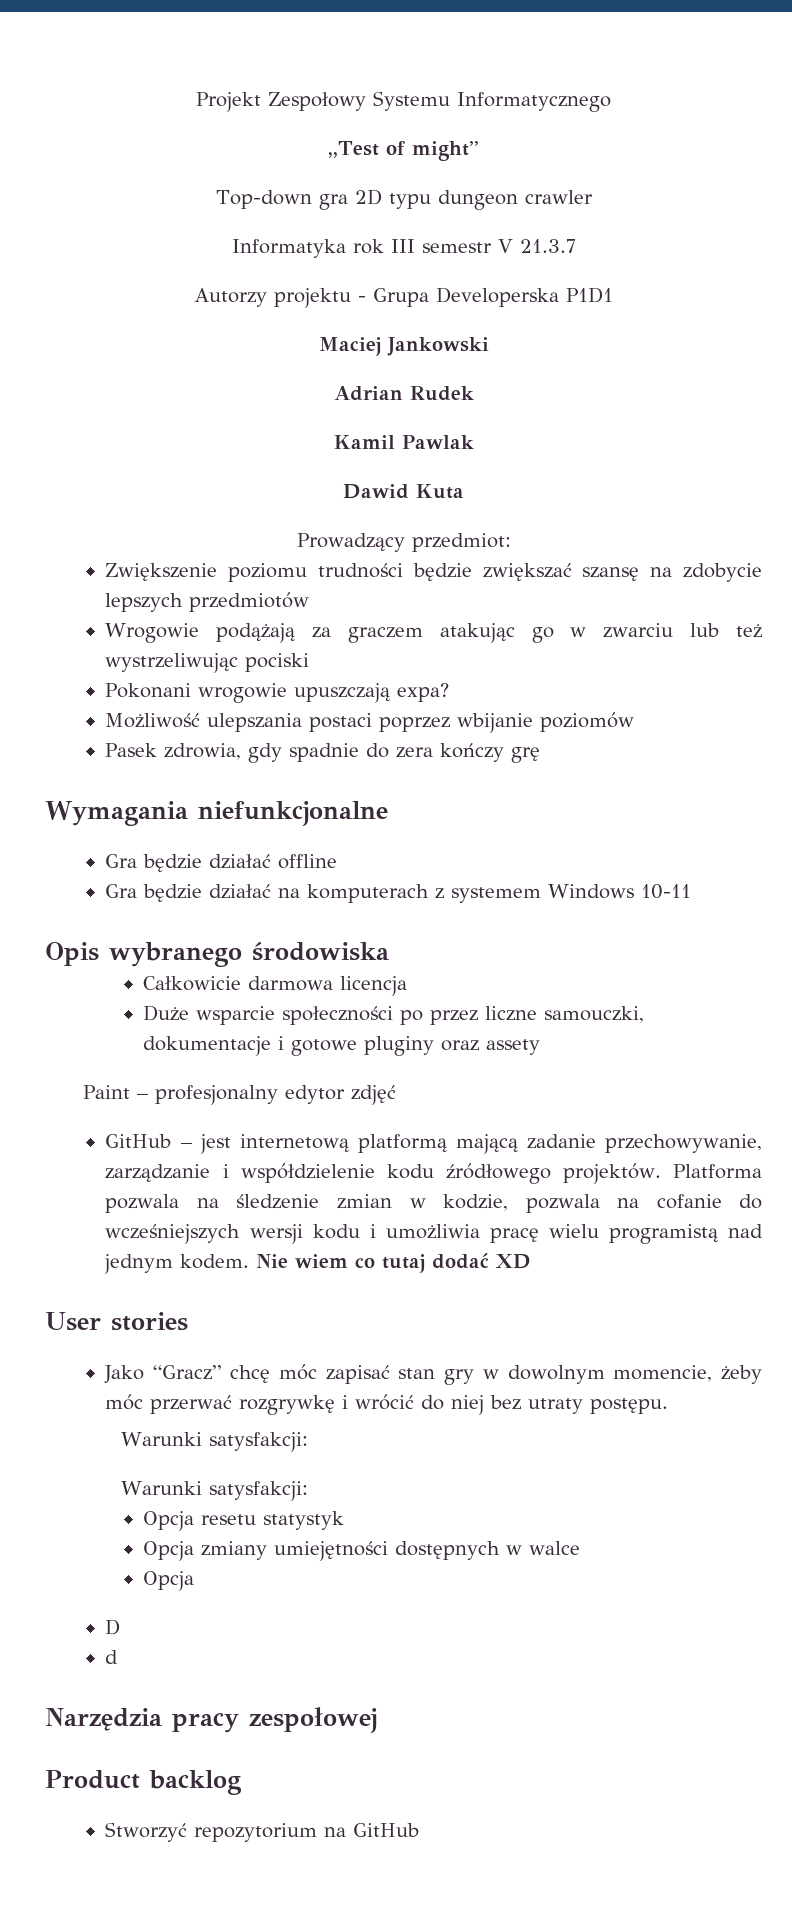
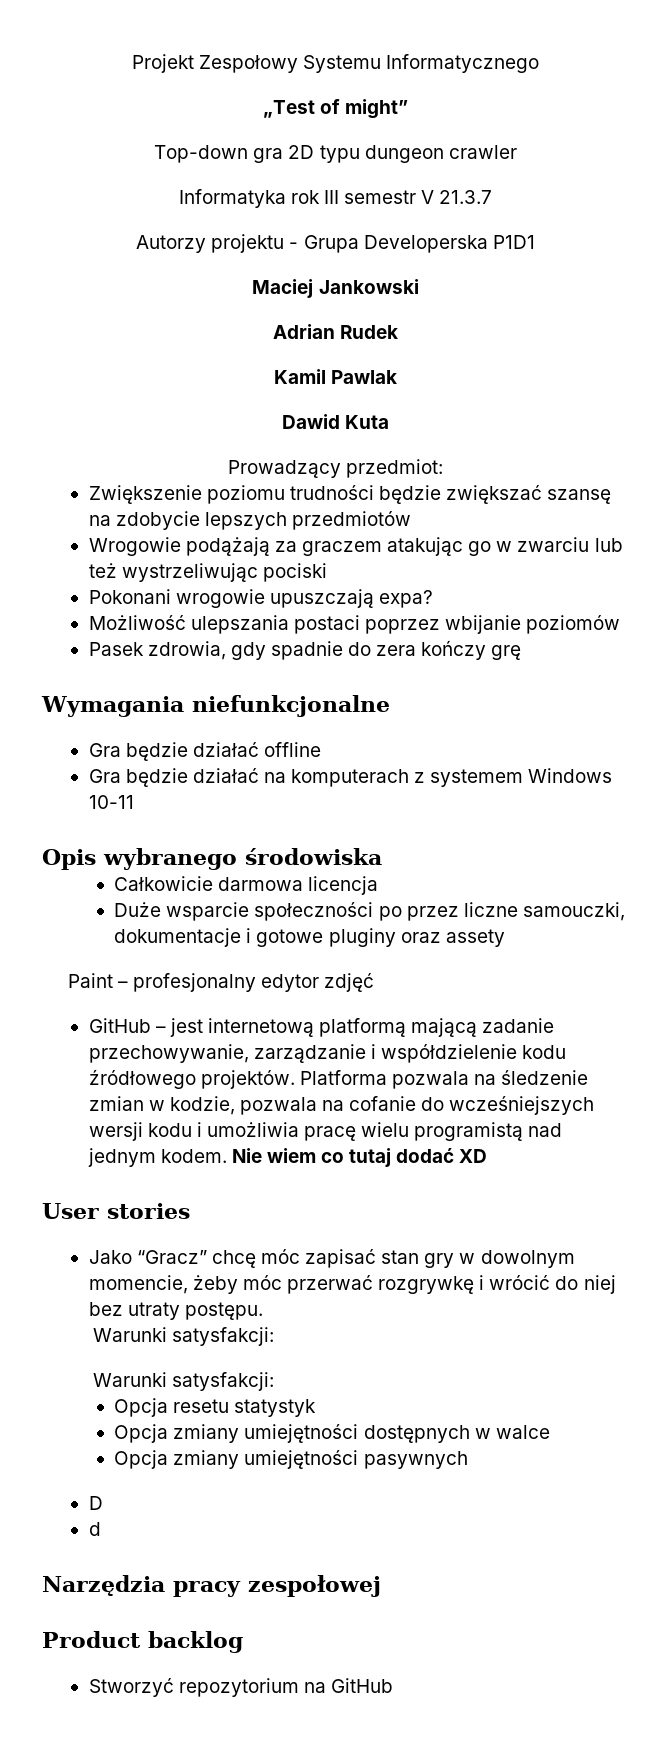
  Opcja zmiany umiejętności dostępnych w walce
- Opcja
+ Opcja zmiany umiejętności pasywnych

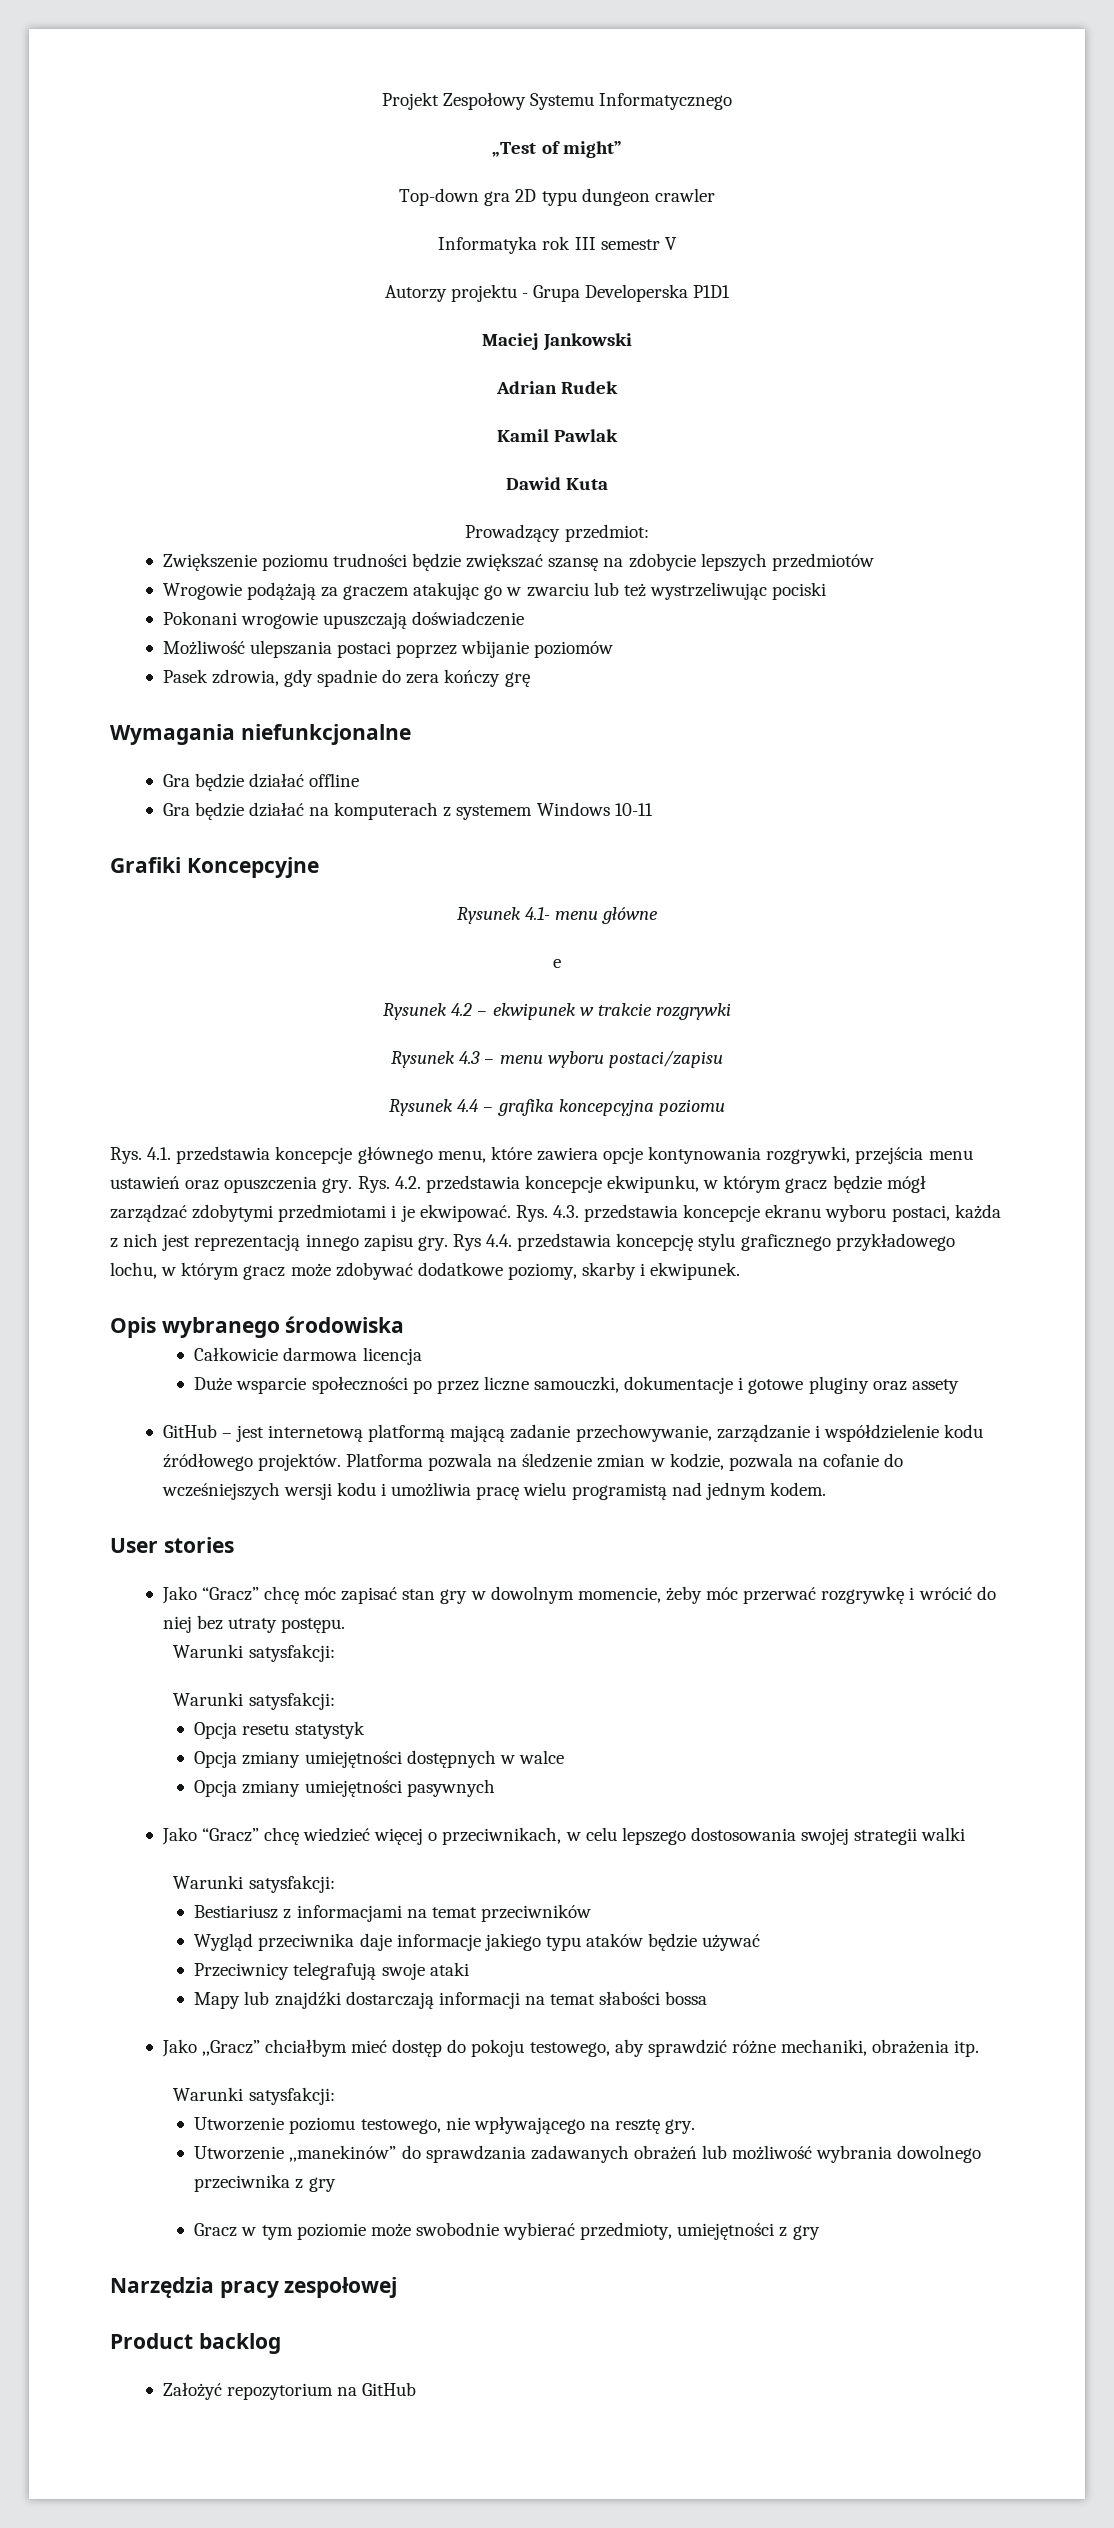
- Informatyka rok III semestr V 21.3.7
+ Informatyka rok III semestr V
- Pokonani wrogowie upuszczają expa?
+ Pokonani wrogowie upuszczają doświadczenie
+ Grafiki Koncepcyjne
+ Rysunek 4.1- menu główne
+ e
+ Rysunek 4.2 – ekwipunek w trakcie rozgrywki
+ Rysunek 4.3 – menu wyboru postaci/zapisu
+ Rysunek 4.4 – grafika koncepcyjna poziomu
+ Rys. 4.1. przedstawia koncepcje głównego menu, które zawiera opcje kontynowania rozgrywki, przejścia menu ustawień oraz opuszczenia gry. Rys. 4.2. przedstawia koncepcje ekwipunku, w którym gracz będzie mógł zarządzać zdobytymi przedmiotami i je ekwipować. Rys. 4.3. przedstawia koncepcje ekranu wyboru postaci, każda z nich jest reprezentacją innego zapisu gry. Rys 4.4. przedstawia koncepcję stylu graficznego przykładowego lochu, w którym gracz może zdobywać dodatkowe poziomy, skarby i ekwipunek.
- Paint – profesjonalny edytor zdjęć
- Nie wiem co tutaj dodać XD
- D
- d
+ Jako “Gracz” chcę wiedzieć więcej o przeciwnikach, w celu lepszego dostosowania swojej strategii walki
+ Warunki satysfakcji:
+ Bestiariusz z informacjami na temat przeciwników
+ Wygląd przeciwnika daje informacje jakiego typu ataków będzie używać
+ Przeciwnicy telegrafują swoje ataki
+ Mapy lub znajdźki dostarczają informacji na temat słabości bossa
+ Jako ,,Gracz” chciałbym mieć dostęp do pokoju testowego, aby sprawdzić różne mechaniki, obrażenia itp.
+ Warunki satysfakcji:
+ Utworzenie poziomu testowego, nie wpływającego na resztę gry.
+ Utworzenie ,,manekinów” do sprawdzania zadawanych obrażeń lub możliwość wybrania dowolnego przeciwnika z gry
+ Gracz w tym poziomie może swobodnie wybierać przedmioty, umiejętności z gry
- Stworzyć repozytorium na GitHub
+ Założyć repozytorium na GitHub

